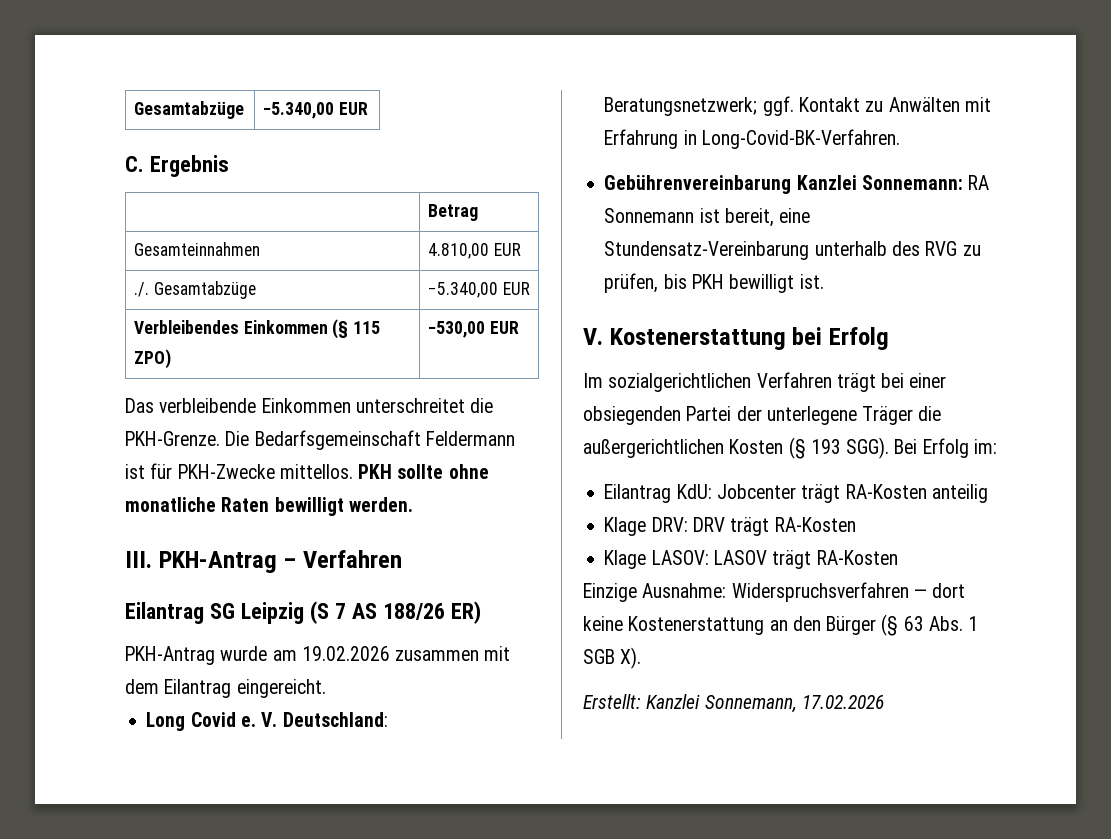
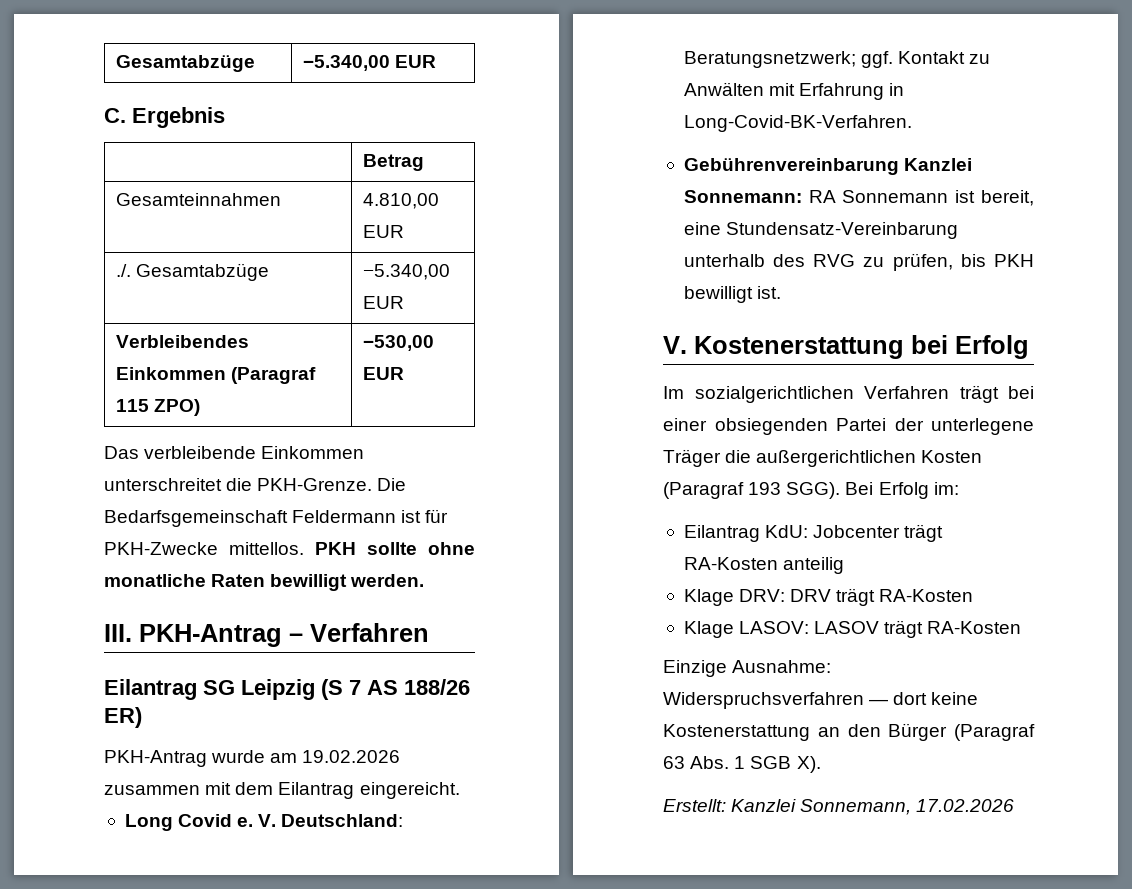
- Verbleibendes Einkommen (§ 115 ZPO) | −530,00 EUR
+ Verbleibendes Einkommen (Paragraf 115 ZPO) | −530,00 EUR
- Im sozialgerichtlichen Verfahren trägt bei einer obsiegenden Partei der unterlegene Träger die außergerichtlichen Kosten (§ 193 SGG).
+ Im sozialgerichtlichen Verfahren trägt bei einer obsiegenden Partei der unterlegene Träger die außergerichtlichen Kosten (Paragraf 193 SGG).
- Einzige Ausnahme: Widerspruchsverfahren — dort keine Kostenerstattung an den Bürger (§ 63 Abs. 1 SGB X).
+ Einzige Ausnahme: Widerspruchsverfahren — dort keine Kostenerstattung an den Bürger (Paragraf 63 Abs. 1 SGB X).

